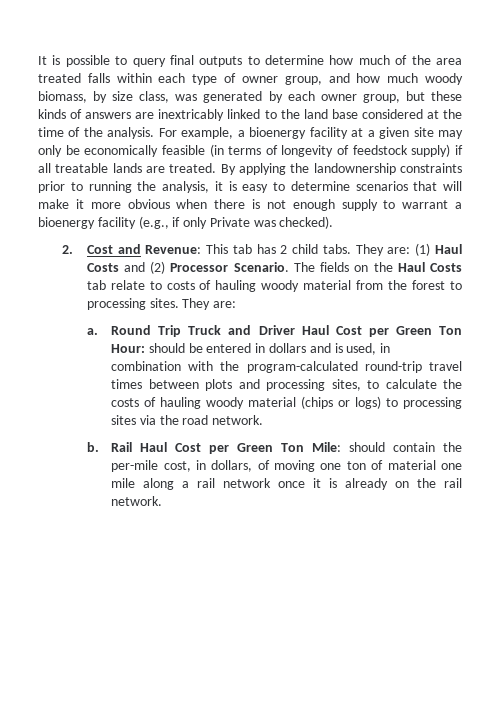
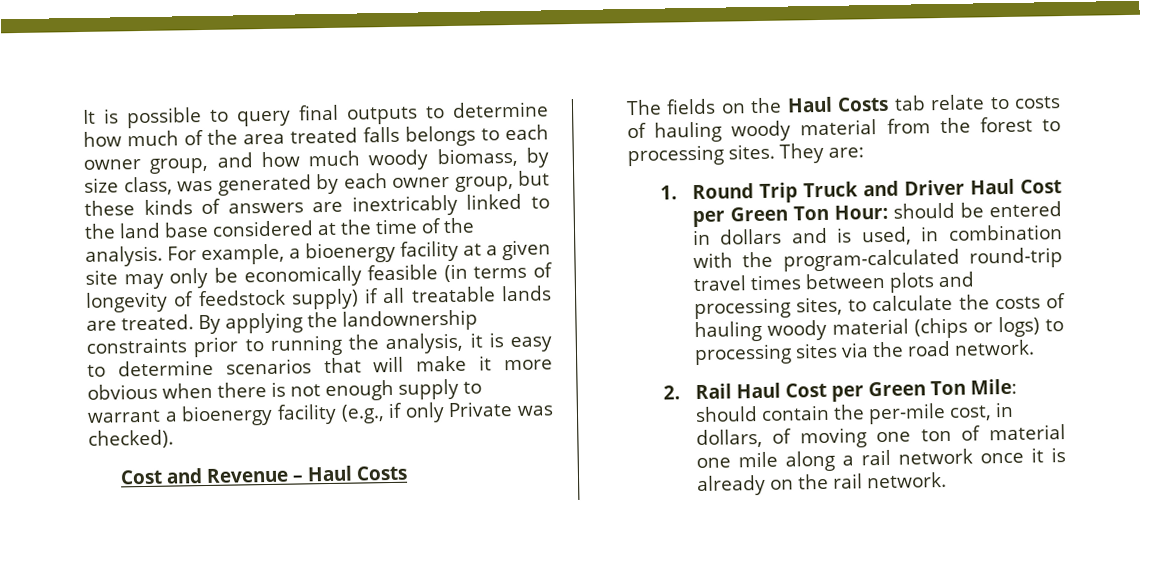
- It is possible to query final outputs to determine how much of the area treated falls within each type of owner group, and how much woody biomass, by size class, was generated by each owner group, but these kinds of answers are inextricably linked to the land base considered at the time of the analysis.
+ It is possible to query final outputs to determine how much of the area treated falls belongs to each owner group, and how much woody biomass, by size class, was generated by each owner group, but these kinds of answers are inextricably linked to the land base considered at the time of the analysis.
- 2. Cost and Revenue: This tab has 2 child tabs. They are: (1) Haul Costs and (2) Processor Scenario. The fields on the Haul Costs tab relate to costs of hauling woody material from the forest to processing sites.
+ Cost and Revenue – Haul Costs
+ The fields on the Haul Costs tab relate to costs of hauling woody material from the forest to processing sites.
- a. Round Trip Truck and Driver Haul Cost per Green Ton Hour: should be entered in dollars and is used, in combination with the program-calculated round-trip travel times between plots and processing sites, to calculate the costs of hauling woody material (chips or logs) to processing sites via the road network.
+ 1. Round Trip Truck and Driver Haul Cost per Green Ton Hour: should be entered in dollars and is used, in combination with the program-calculated round-trip travel times between plots and processing sites, to calculate the costs of hauling woody material (chips or logs) to processing sites via the road network.
- b. Rail Haul Cost per Green Ton Mile: should contain the per-mile cost, in dollars, of moving one ton of material one mile along a rail network once it is already on the rail network.
+ 2. Rail Haul Cost per Green Ton Mile: should contain the per-mile cost, in dollars, of moving one ton of material one mile along a rail network once it is already on the rail network.

